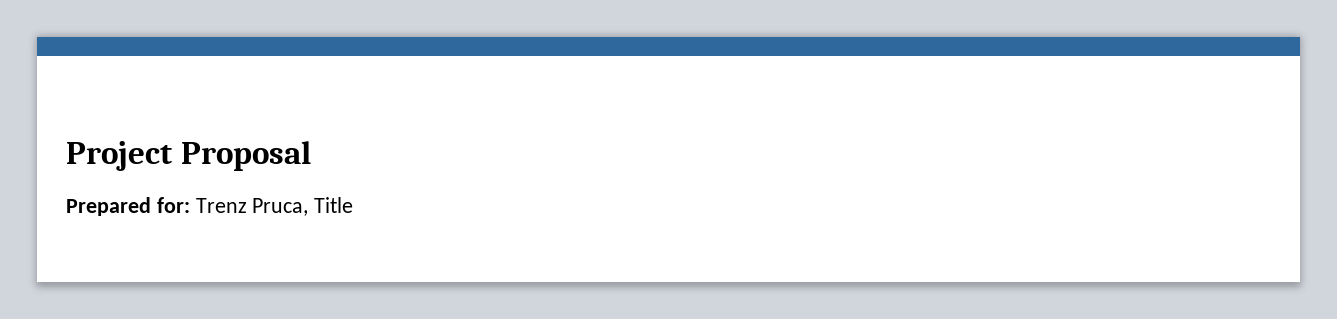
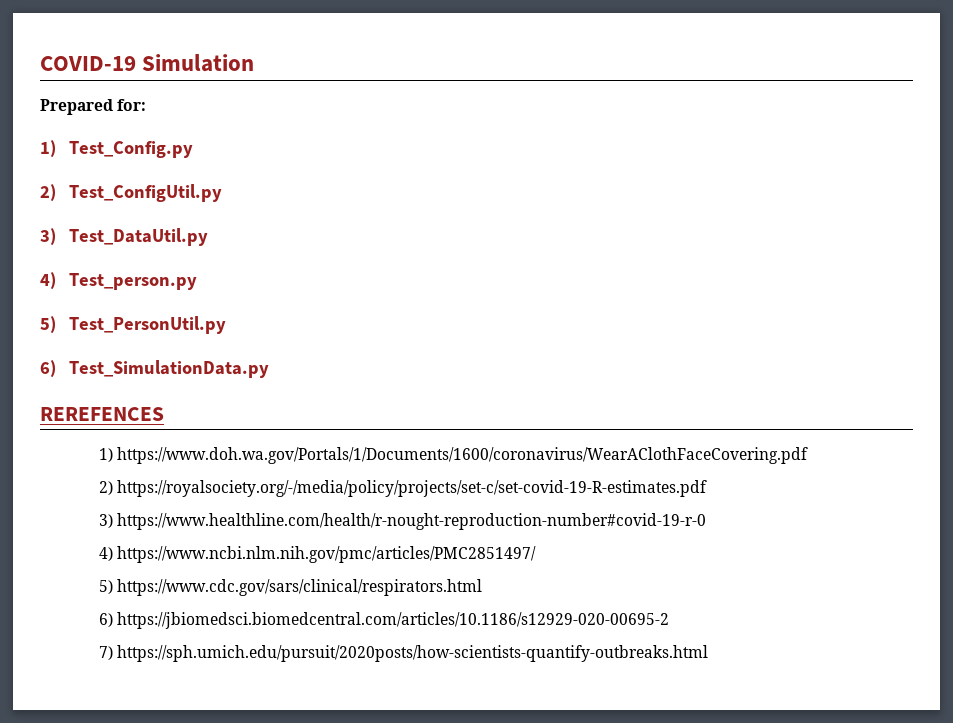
- Project Proposal
+ COVID-19 Simulation
- Prepared for: Trenz Pruca, Title
+ Prepared for:
+ 1) Test_Config.py
+ 2) Test_ConfigUtil.py
+ 3) Test_DataUtil.py
+ 4) Test_person.py
+ 5) Test_PersonUtil.py
+ 6) Test_SimulationData.py
+ REREFENCES
+ 1) https://www.doh.wa.gov/Portals/1/Documents/1600/coronavirus/WearAClothFaceCovering.pdf
+ 2) https://royalsociety.org/-/media/policy/projects/set-c/set-covid-19-R-estimates.pdf
+ 3) https://www.healthline.com/health/r-nought-reproduction-number#covid-19-r-0
+ 4) https://www.ncbi.nlm.nih.gov/pmc/articles/PMC2851497/
+ 5) https://www.cdc.gov/sars/clinical/respirators.html
+ 6) https://jbiomedsci.biomedcentral.com/articles/10.1186/s12929-020-00695-2
+ 7) https://sph.umich.edu/pursuit/2020posts/how-scientists-quantify-outbreaks.html

